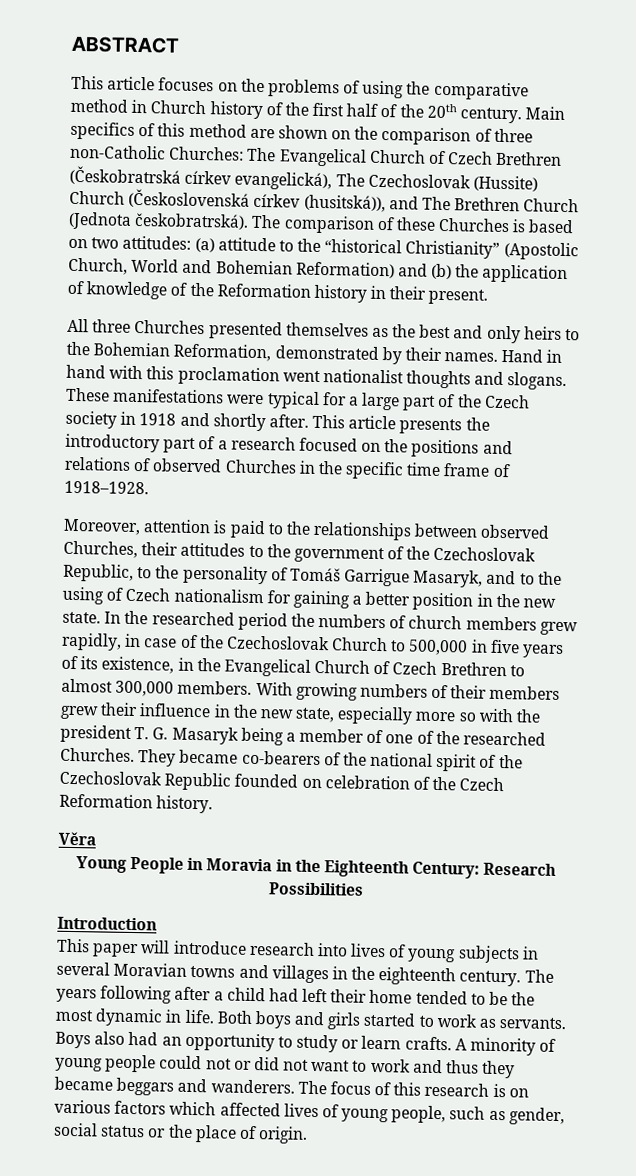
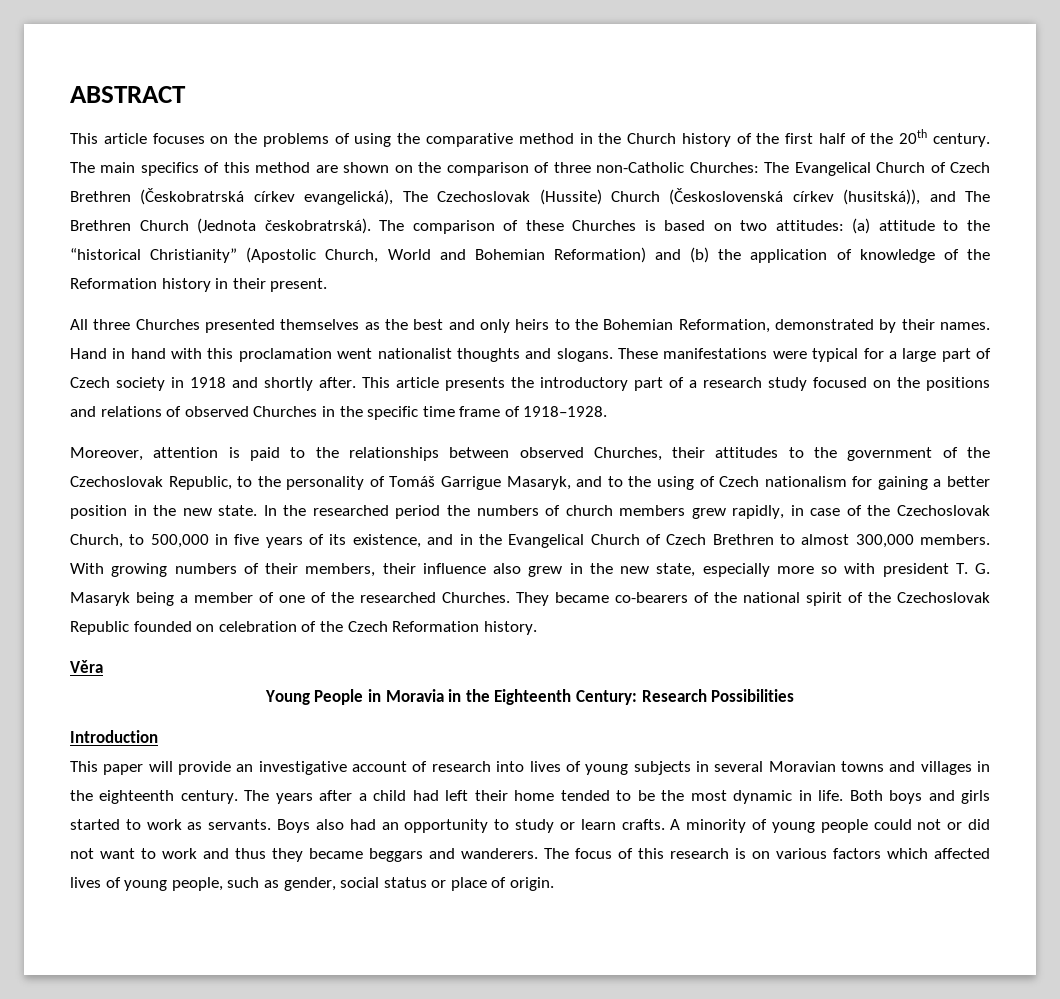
- This article focuses on the problems of using the comparative method in Church history of the first half of the 20th century.
+ This article focuses on the problems of using the comparative method in the Church history of the first half of the 20th century.
- Main specifics of this method are shown on the comparison of three non-Catholic Churches: The Evangelical Church of Czech Brethren (Českobratrská církev evangelická), The Czechoslovak (Hussite) Church (Československá církev (husitská)), and The Brethren Church (Jednota českobratrská).
+ The main specifics of this method are shown on the comparison of three non-Catholic Churches: The Evangelical Church of Czech Brethren (Českobratrská církev evangelická), The Czechoslovak (Hussite) Church (Československá církev (husitská)), and The Brethren Church (Jednota českobratrská).
- These manifestations were typical for a large part of the Czech society in 1918 and shortly after.
+ These manifestations were typical for a large part of Czech society in 1918 and shortly after.
- This article presents the introductory part of a research focused on the positions and relations of observed Churches in the specific time frame of 1918–1928.
+ This article presents the introductory part of a research study focused on the positions and relations of observed Churches in the specific time frame of 1918–1928.
- In the researched period the numbers of church members grew rapidly, in case of the Czechoslovak Church to 500,000 in five years of its existence, in the Evangelical Church of Czech Brethren to almost 300,000 members.
+ In the researched period the numbers of church members grew rapidly, in case of the Czechoslovak Church, to 500,000 in five years of its existence, and in the Evangelical Church of Czech Brethren to almost 300,000 members.
- With growing numbers of their members grew their influence in the new state, especially more so with the president T. G. Masaryk being a member of one of the researched Churches.
+ With growing numbers of their members, their influence also grew in the new state, especially more so with president T. G. Masaryk being a member of one of the researched Churches.
- This paper will introduce research into lives of young subjects in several Moravian towns and villages in the eighteenth century.
+ This paper will provide an investigative account of research into lives of young subjects in several Moravian towns and villages in the eighteenth century.
- The years following after a child had left their home tended to be the most dynamic in life.
+ The years after a child had left their home tended to be the most dynamic in life.
- The focus of this research is on various factors which affected lives of young people, such as gender, social status or the place of origin.
+ The focus of this research is on various factors which affected lives of young people, such as gender, social status or place of origin.

